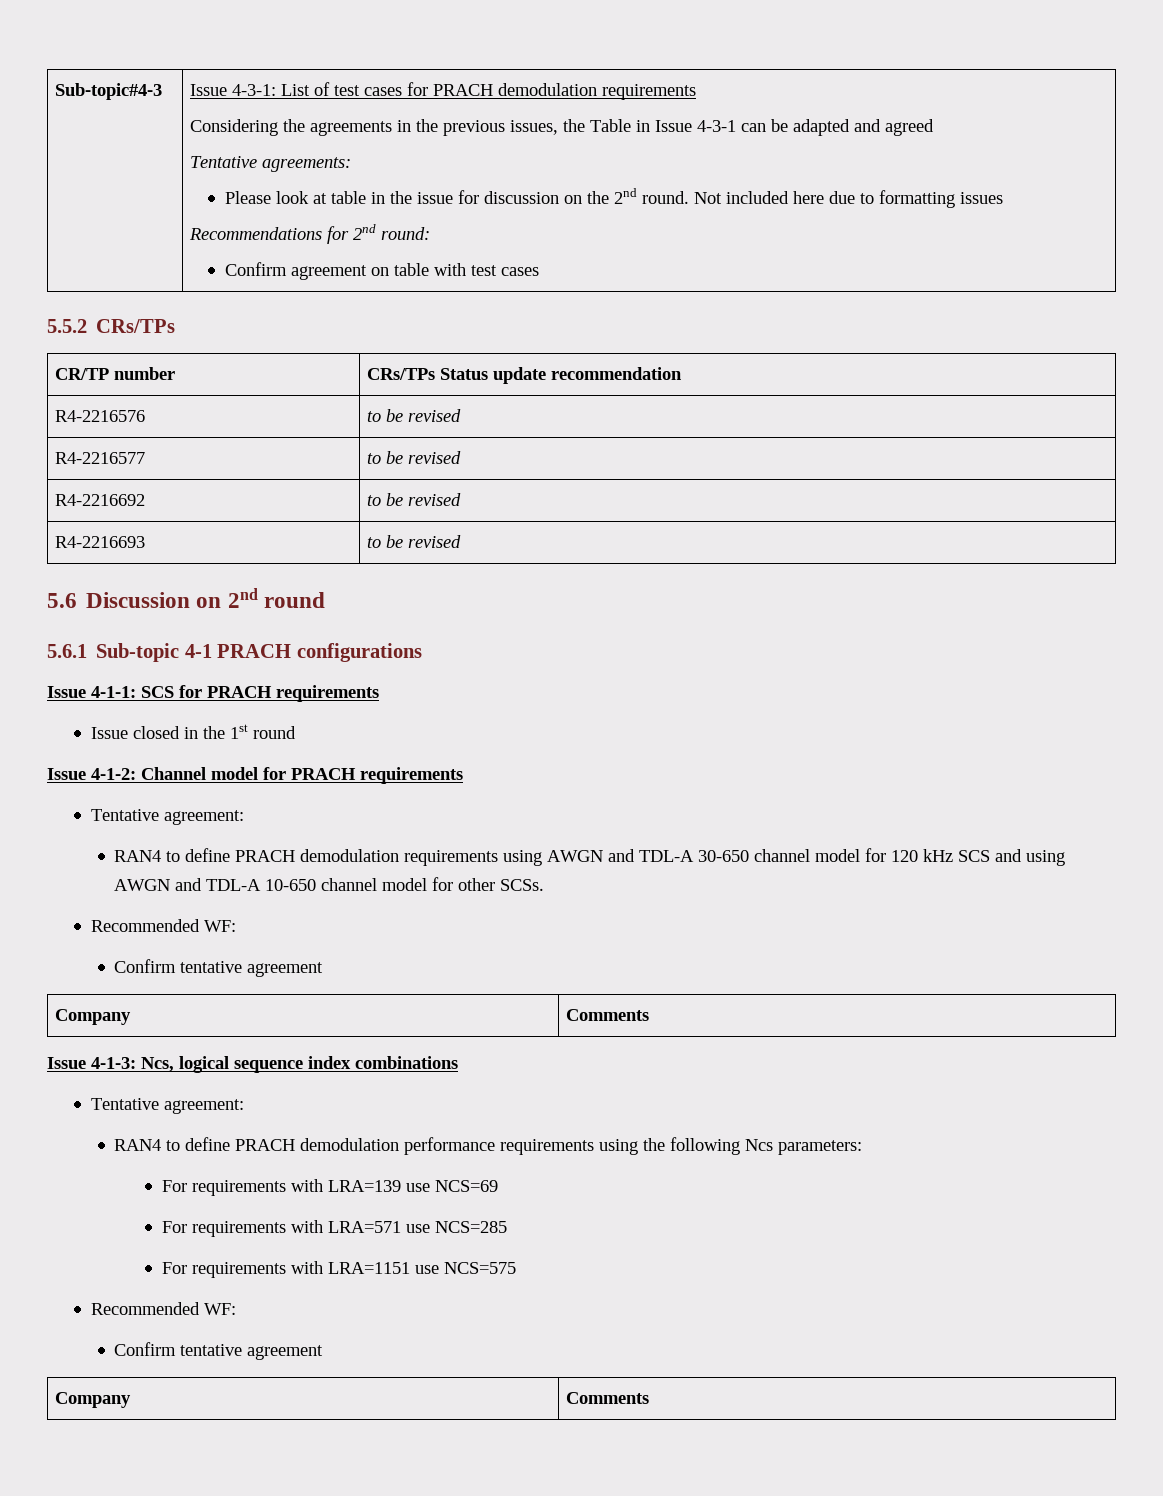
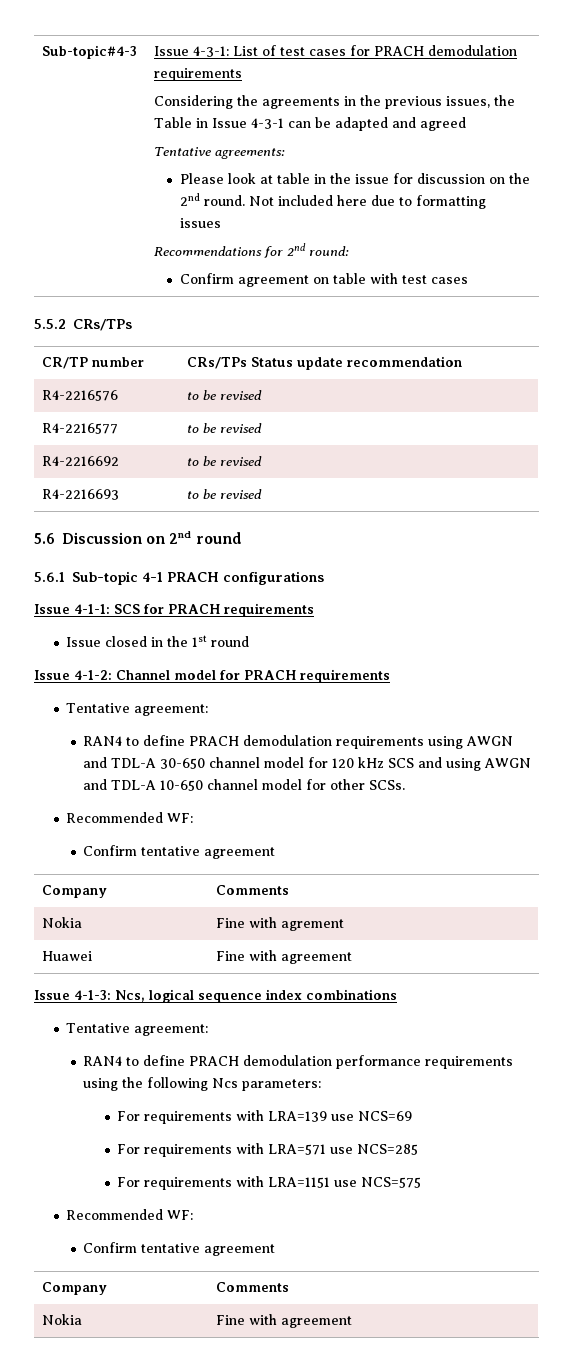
+ Nokia | Fine with agrement
+ Huawei | Fine with agreement
+ Nokia | Fine with agreement

